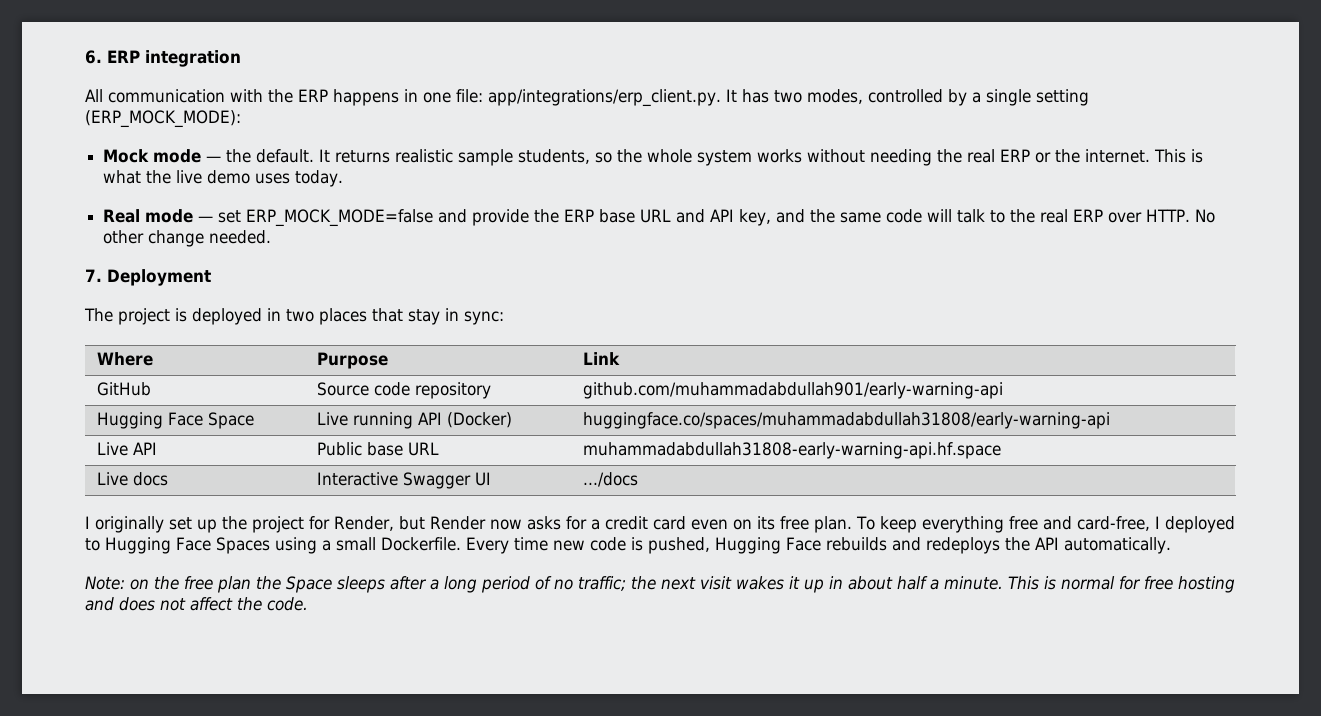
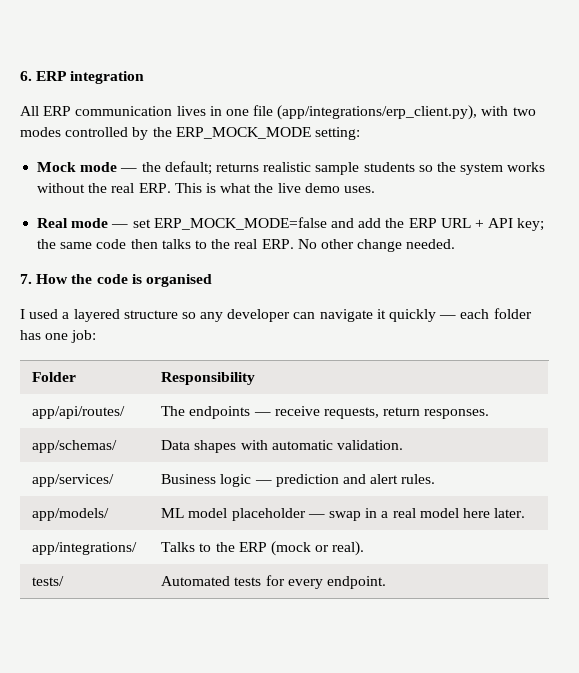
- All communication with the ERP happens in one file: app/integrations/erp_client.py. It has two modes, controlled by a single setting (ERP_MOCK_MODE):
+ All ERP communication lives in one file (app/integrations/erp_client.py), with two modes controlled by the ERP_MOCK_MODE setting:
- Mock mode — the default. It returns realistic sample students, so the whole system works without needing the real ERP or the internet. This is what the live demo uses today.
+ Mock mode — the default; returns realistic sample students so the system works without the real ERP. This is what the live demo uses.
- Real mode — set ERP_MOCK_MODE=false and provide the ERP base URL and API key, and the same code will talk to the real ERP over HTTP. No other change needed.
+ Real mode — set ERP_MOCK_MODE=false and add the ERP URL + API key; the same code then talks to the real ERP. No other change needed.
- 7. Deployment
- The project is deployed in two places that stay in sync:
- Where | Purpose | Link
- GitHub | Source code repository | github.com/muhammadabdullah901/early-warning-api
- Hugging Face Space | Live running API (Docker) | huggingface.co/spaces/muhammadabdullah31808/early-warning-api
- Live API | Public base URL | muhammadabdullah31808-early-warning-api.hf.space
- Live docs | Interactive Swagger UI | .../docs
- I originally set up the project for Render, but Render now asks for a credit card even on its free plan. To keep everything free and card-free, I deployed to Hugging Face Spaces using a small Dockerfile. Every time new code is pushed, Hugging Face rebuilds and redeploys the API automatically.
- Note: on the free plan the Space sleeps after a long period of no traffic; the next visit wakes it up in about half a minute. This is normal for free hosting and does not affect the code.
+ 7. How the code is organised
+ I used a layered structure so any developer can navigate it quickly — each folder has one job:
+ Folder | Responsibility
+ app/api/routes/ | The endpoints — receive requests, return responses.
+ app/schemas/ | Data shapes with automatic validation.
+ app/services/ | Business logic — prediction and alert rules.
+ app/models/ | ML model placeholder — swap in a real model here later.
+ app/integrations/ | Talks to the ERP (mock or real).
+ tests/ | Automated tests for every endpoint.

